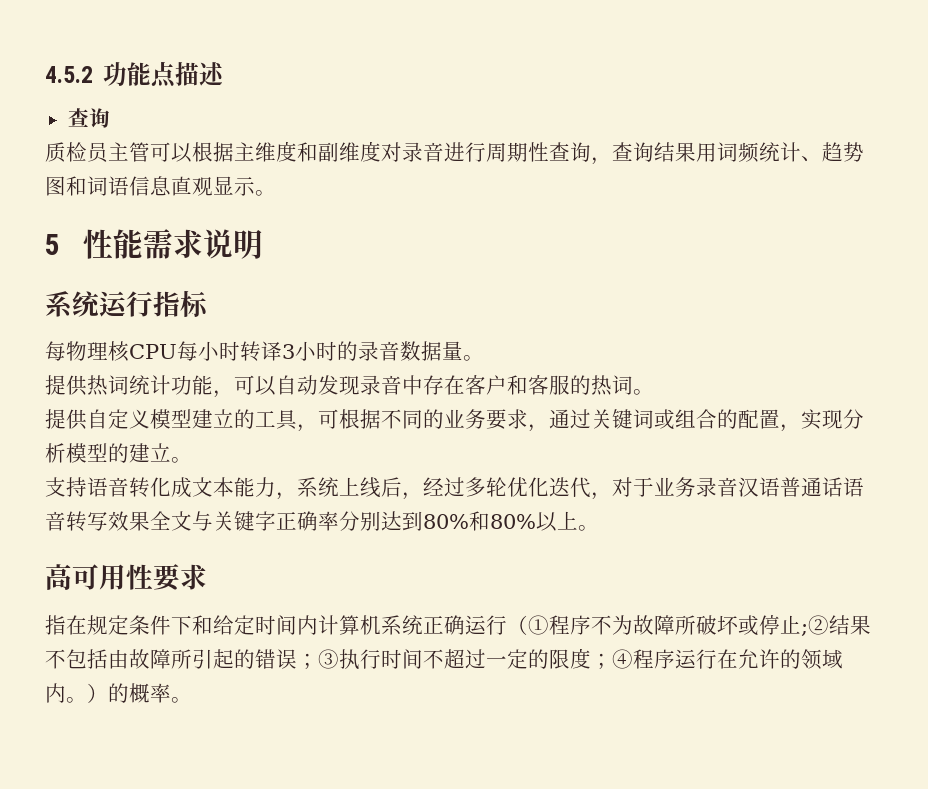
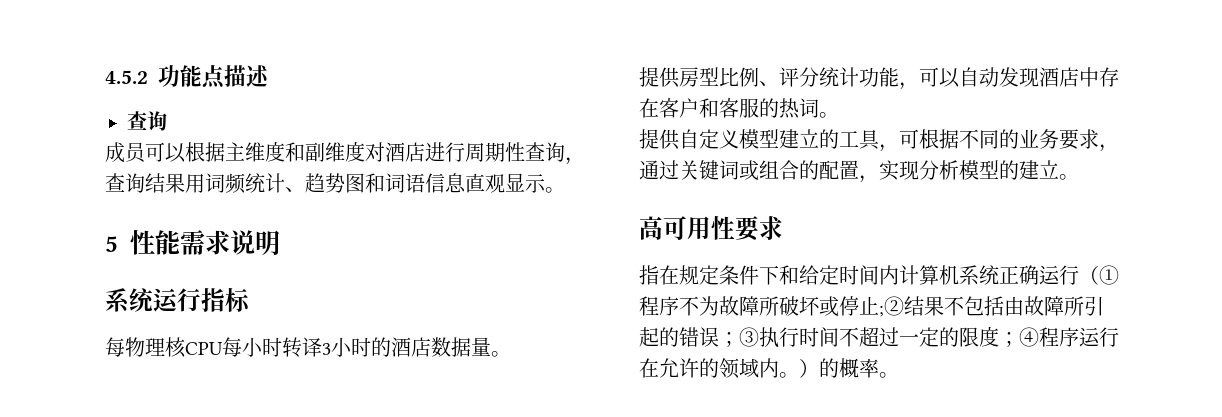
- 质检员主管可以根据主维度和副维度对录音进行周期性查询，查询结果用词频统计、趋势图和词语信息直观显示。
+ 成员可以根据主维度和副维度对酒店进行周期性查询，查询结果用词频统计、趋势图和词语信息直观显示。
- 每物理核CPU每小时转译3小时的录音数据量。
+ 每物理核CPU每小时转译3小时的酒店数据量。
- 提供热词统计功能，可以自动发现录音中存在客户和客服的热词。
+ 提供房型比例、评分统计功能，可以自动发现酒店中存在客户和客服的热词。
- 支持语音转化成文本能力，系统上线后，经过多轮优化迭代，对于业务录音汉语普通话语音转写效果全文与关键字正确率分别达到80%和80%以上。

